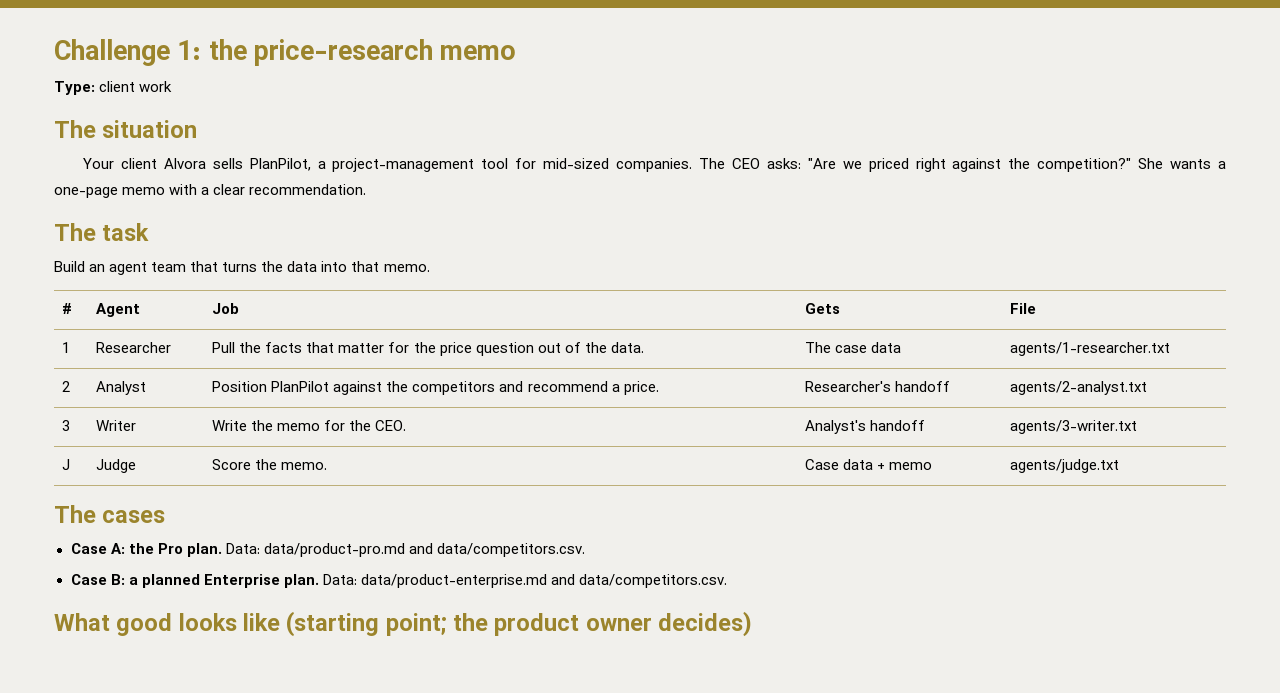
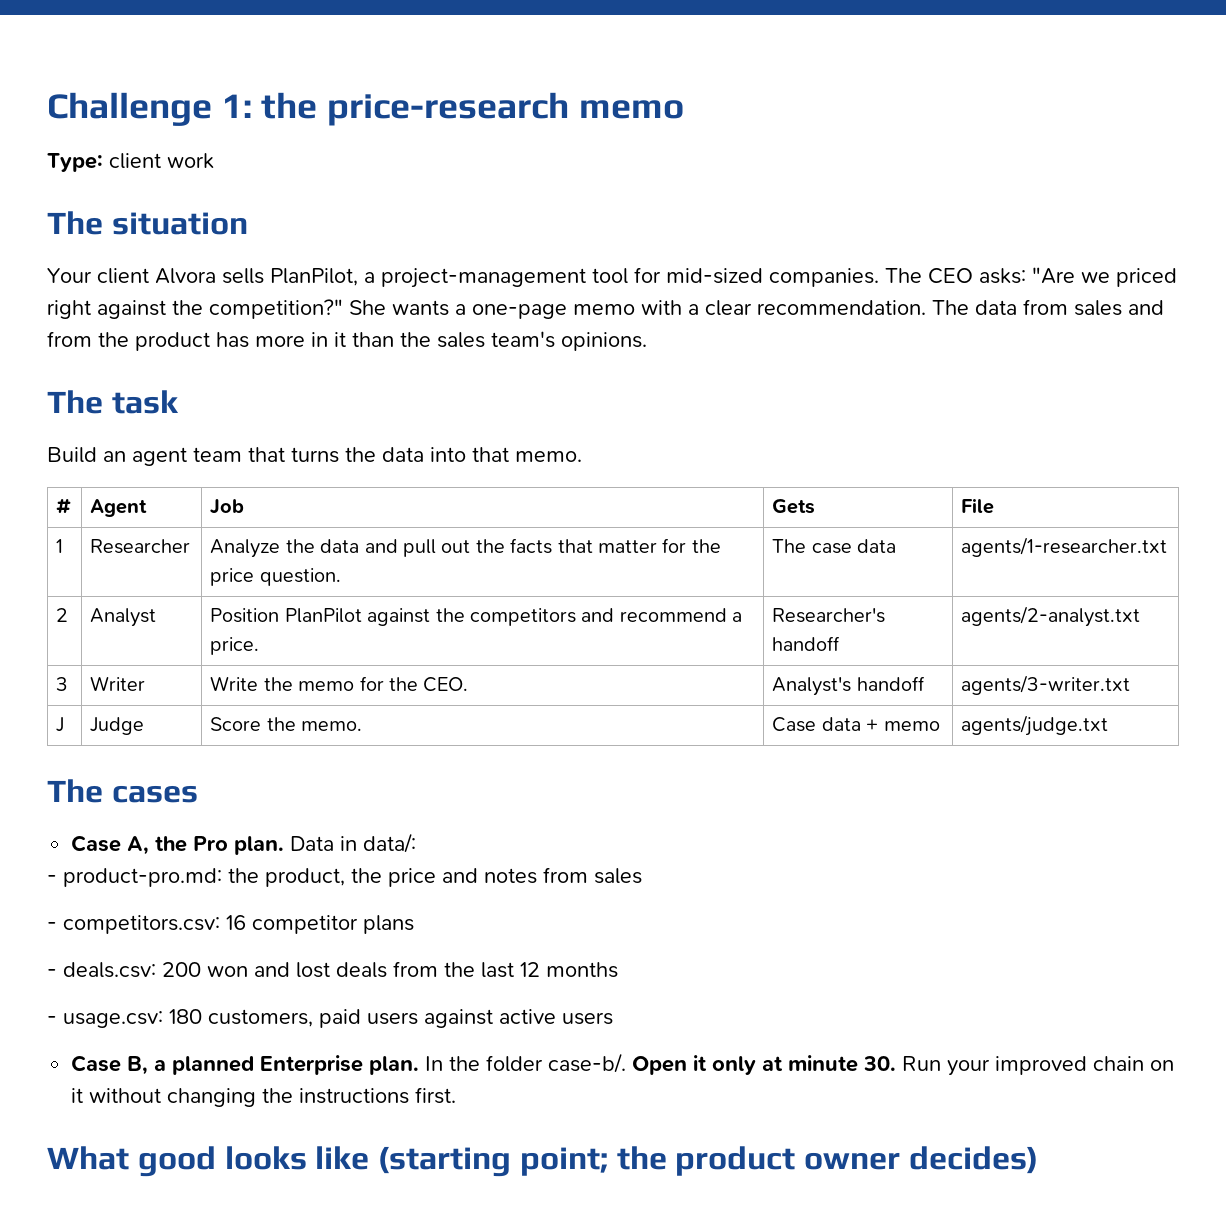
+ The data from sales and from the product has more in it than the sales team's opinions.
- 1 | Researcher | Pull the facts that matter for the price question out of the data. | The case data | agents/1-researcher.txt
+ 1 | Researcher | Analyze the data and pull out the facts that matter for the price question. | The case data | agents/1-researcher.txt
- Case A: the Pro plan.
+ Case A, the Pro plan.
- Data: data/product-pro.md and data/competitors.csv.
- Case B: a planned Enterprise plan.
+ Data in data/:
+ - product-pro.md: the product, the price and notes from sales
+ - competitors.csv: 16 competitor plans
+ - deals.csv: 200 won and lost deals from the last 12 months
+ - usage.csv: 180 customers, paid users against active users
+ Case B, a planned Enterprise plan.
- Data: data/product-enterprise.md and data/competitors.csv.
+ In the folder case-b/. Open it only at minute 30. Run your improved chain on it without changing the instructions first.

